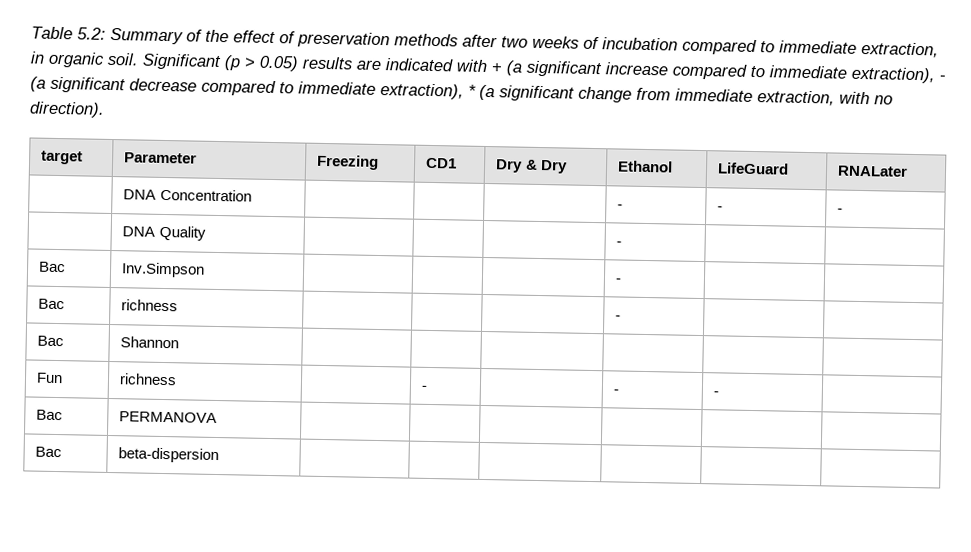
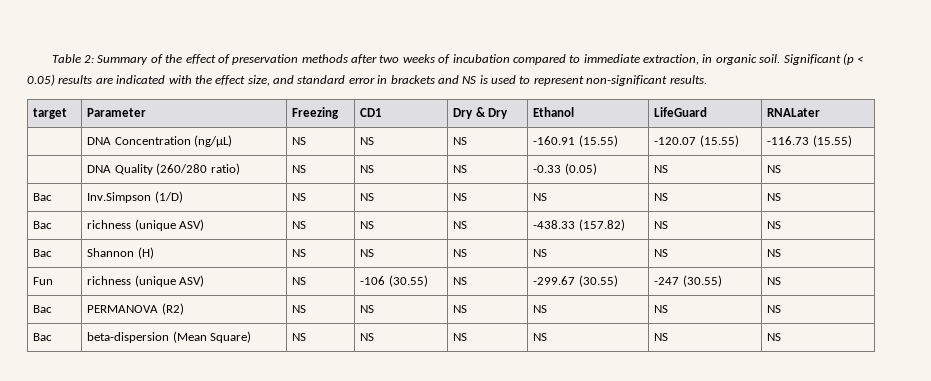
- Table 5.2: Summary of the effect of preservation methods after two weeks of incubation compared to immediate extraction, in organic soil.
+ Table 2: Summary of the effect of preservation methods after two weeks of incubation compared to immediate extraction, in organic soil.
- Significant (p > 0.05) results are indicated with + (a significant increase compared to immediate extraction), - (a significant decrease compared to immediate extraction), * (a significant change from immediate extraction, with no direction).
+ Significant (p < 0.05) results are indicated with the effect size, and standard error in brackets and NS is used to represent non-significant results.
- | DNA Concentration | | | | - | - | -
- | DNA Quality | | | | - | |
- Bac | Inv.Simpson | | | | - | |
- Bac | richness | | | | - | |
- Bac | Shannon | | | | | |
- Fun | richness | | - | | - | - |
- Bac | PERMANOVA | | | | | |
- Bac | beta-dispersion | | | | | |
+ | DNA Concentration (ng/μL) | NS | NS | NS | -160.91 (15.55) | -120.07 (15.55) | -116.73 (15.55)
+ | DNA Quality (260/280 ratio) | NS | NS | NS | -0.33 (0.05) | NS | NS
+ Bac | Inv.Simpson (1/D) | NS | NS | NS | NS | NS | NS
+ Bac | richness (unique ASV) | NS | NS | NS | -438.33 (157.82) | NS | NS
+ Bac | Shannon (H) | NS | NS | NS | NS | NS | NS
+ Fun | richness (unique ASV) | NS | -106 (30.55) | NS | -299.67 (30.55) | -247 (30.55) | NS
+ Bac | PERMANOVA (R2) | NS | NS | NS | NS | NS | NS
+ Bac | beta-dispersion (Mean Square) | NS | NS | NS | NS | NS | NS

